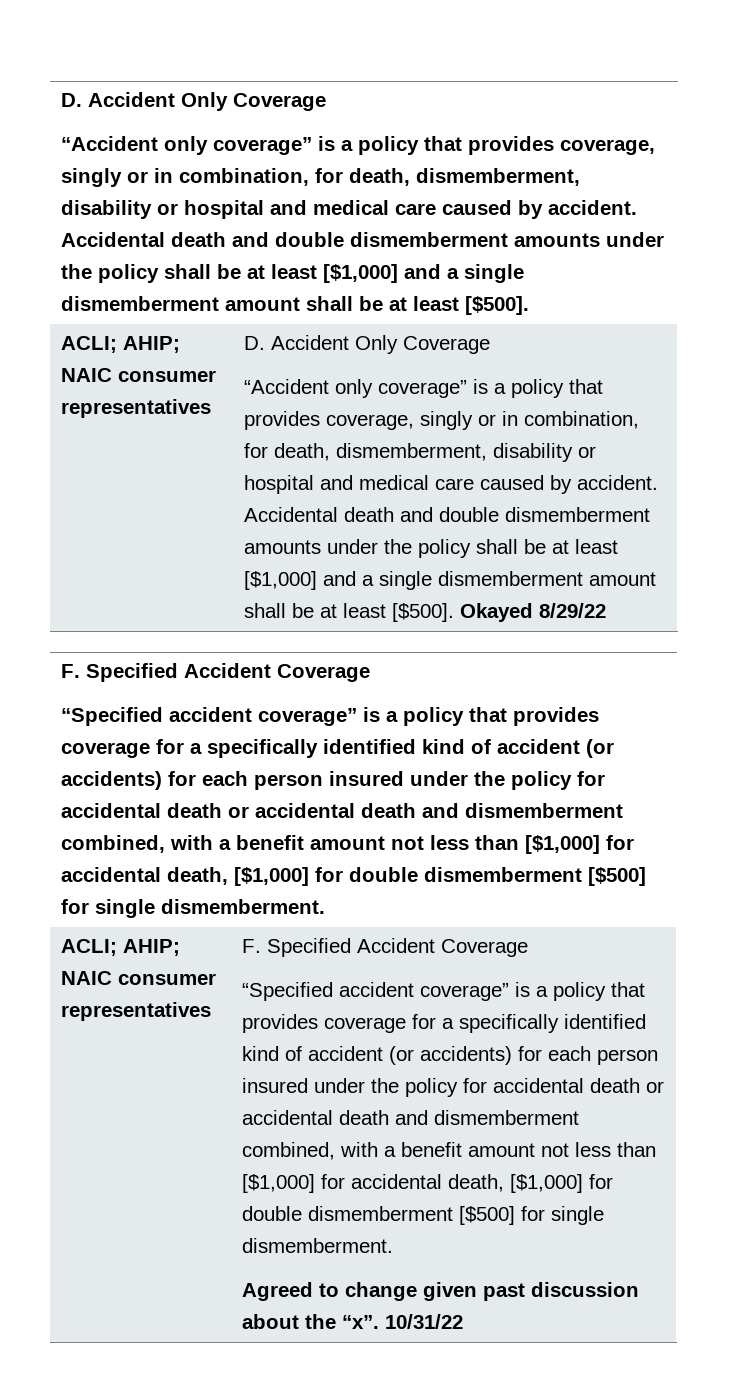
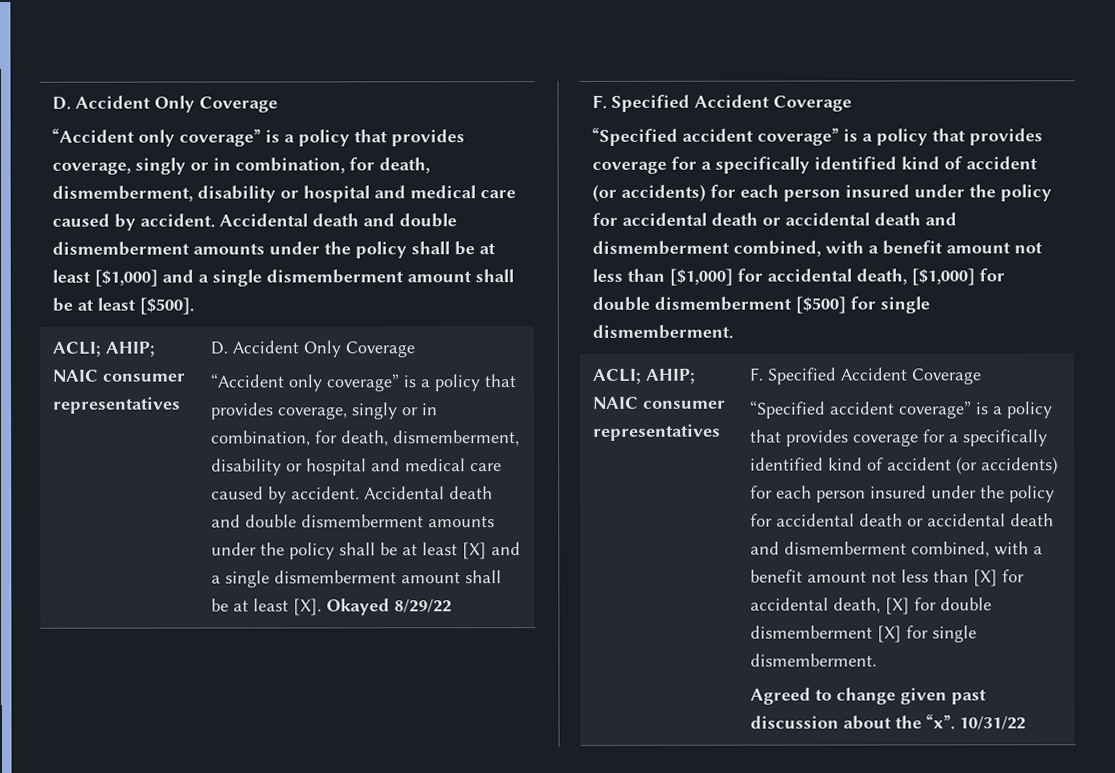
- Accidental death and double dismemberment amounts under the policy shall be at least [$1,000] and a single dismemberment amount shall be at least [$500]. Okayed 8/29/22
+ Accidental death and double dismemberment amounts under the policy shall be at least [X] and a single dismemberment amount shall be at least [X]. Okayed 8/29/22
  ACLI; AHIP; NAIC consumer representatives | F. Specified Accident Coverage
- “Specified accident coverage” is a policy that provides coverage for a specifically identified kind of accident (or accidents) for each person insured under the policy for accidental death or accidental death and dismemberment combined, with a benefit amount not less than [$1,000] for accidental death, [$1,000] for double dismemberment [$500] for single dismemberment.
+ “Specified accident coverage” is a policy that provides coverage for a specifically identified kind of accident (or accidents) for each person insured under the policy for accidental death or accidental death and dismemberment combined, with a benefit amount not less than [X] for accidental death, [X] for double dismemberment [X] for single dismemberment.

